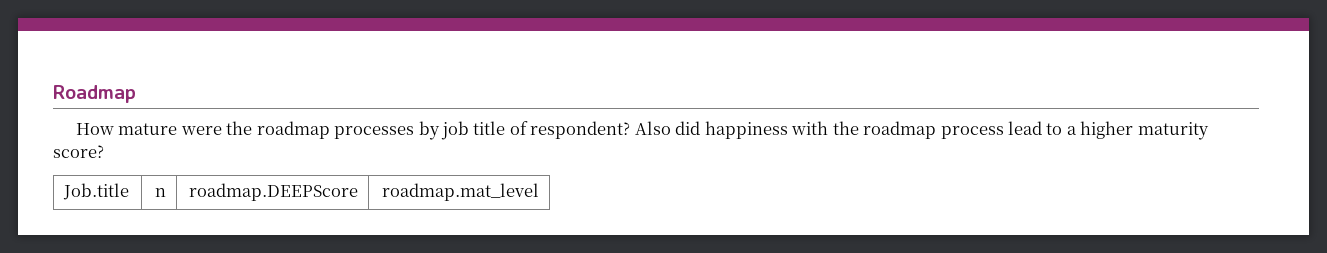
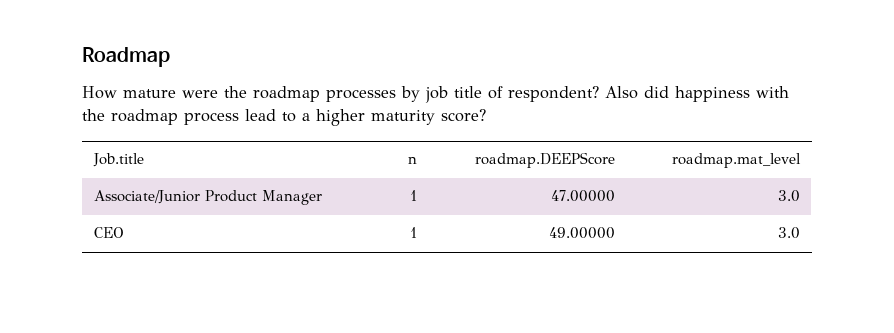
+ Associate/Junior Product Manager | 1 | 47.00000 | 3.0
+ CEO | 1 | 49.00000 | 3.0

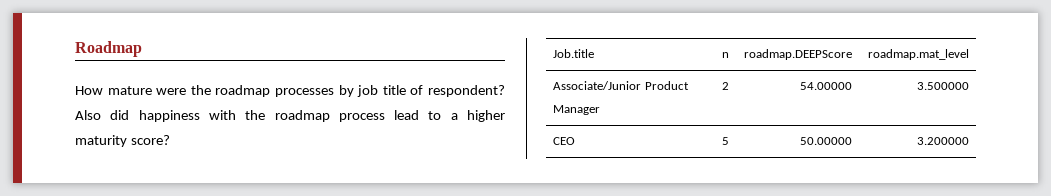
- Associate/Junior Product Manager | 1 | 47.00000 | 3.0
- CEO | 1 | 49.00000 | 3.0
+ Associate/Junior Product Manager | 2 | 54.00000 | 3.500000
+ CEO | 5 | 50.00000 | 3.200000

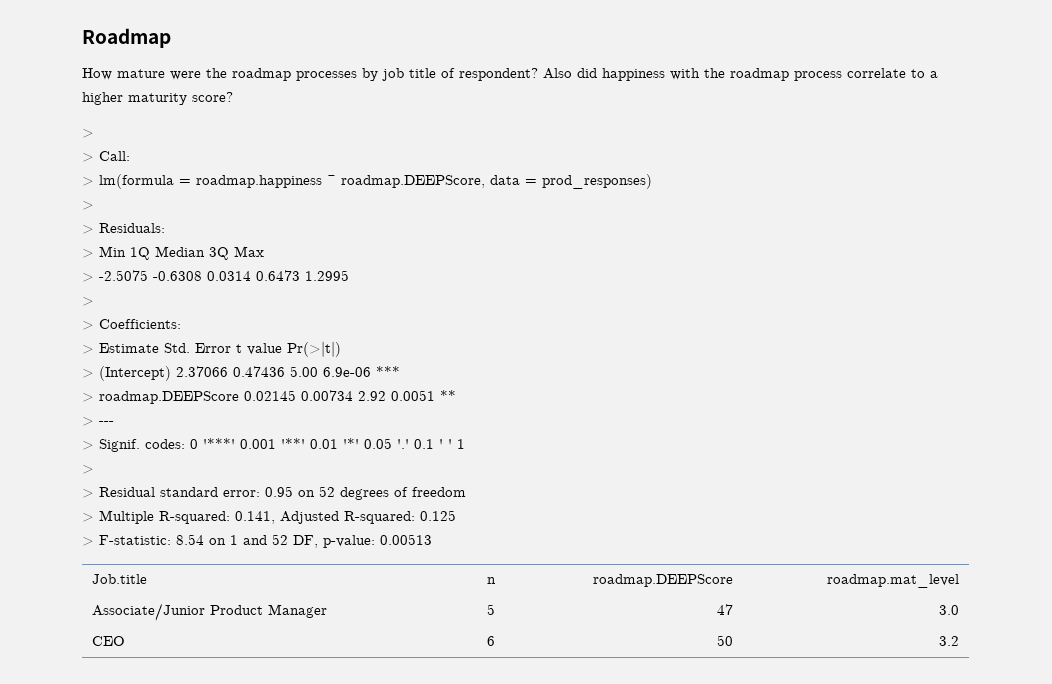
- Also did happiness with the roadmap process lead to a higher maturity score?
+ Also did happiness with the roadmap process correlate to a higher maturity score?
+ >
+ > Call:
+ > lm(formula = roadmap.happiness ~ roadmap.DEEPScore, data = prod_responses)
+ >
+ > Residuals:
+ > Min 1Q Median 3Q Max
+ > -2.5075 -0.6308 0.0314 0.6473 1.2995
+ >
+ > Coefficients:
+ > Estimate Std. Error t value Pr(>|t|)
+ > (Intercept) 2.37066 0.47436 5.00 6.9e-06 ***
+ > roadmap.DEEPScore 0.02145 0.00734 2.92 0.0051 **
+ > ---
+ > Signif. codes: 0 '***' 0.001 '**' 0.01 '*' 0.05 '.' 0.1 ' ' 1
+ >
+ > Residual standard error: 0.95 on 52 degrees of freedom
+ > Multiple R-squared: 0.141, Adjusted R-squared: 0.125
+ > F-statistic: 8.54 on 1 and 52 DF, p-value: 0.00513
- Associate/Junior Product Manager | 2 | 54.00000 | 3.500000
- CEO | 5 | 50.00000 | 3.200000
+ Associate/Junior Product Manager | 5 | 47 | 3.0
+ CEO | 6 | 50 | 3.2

